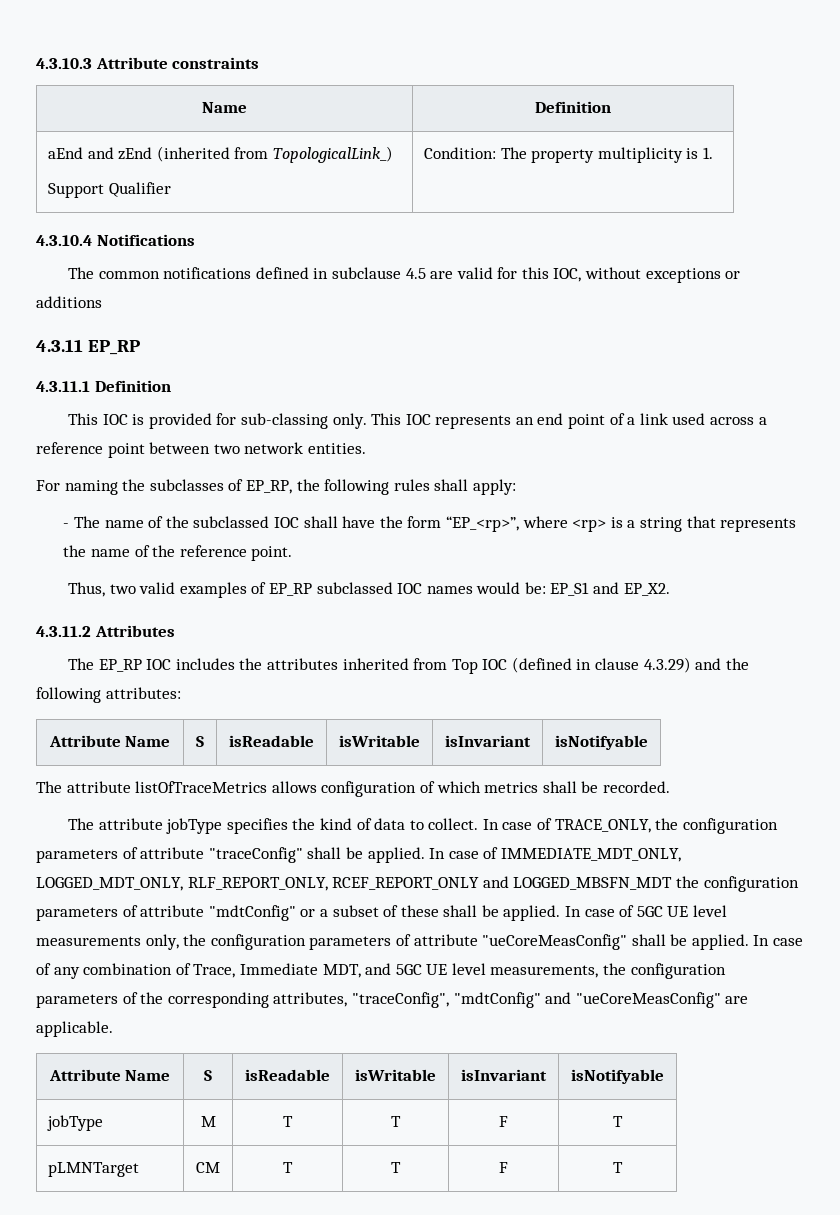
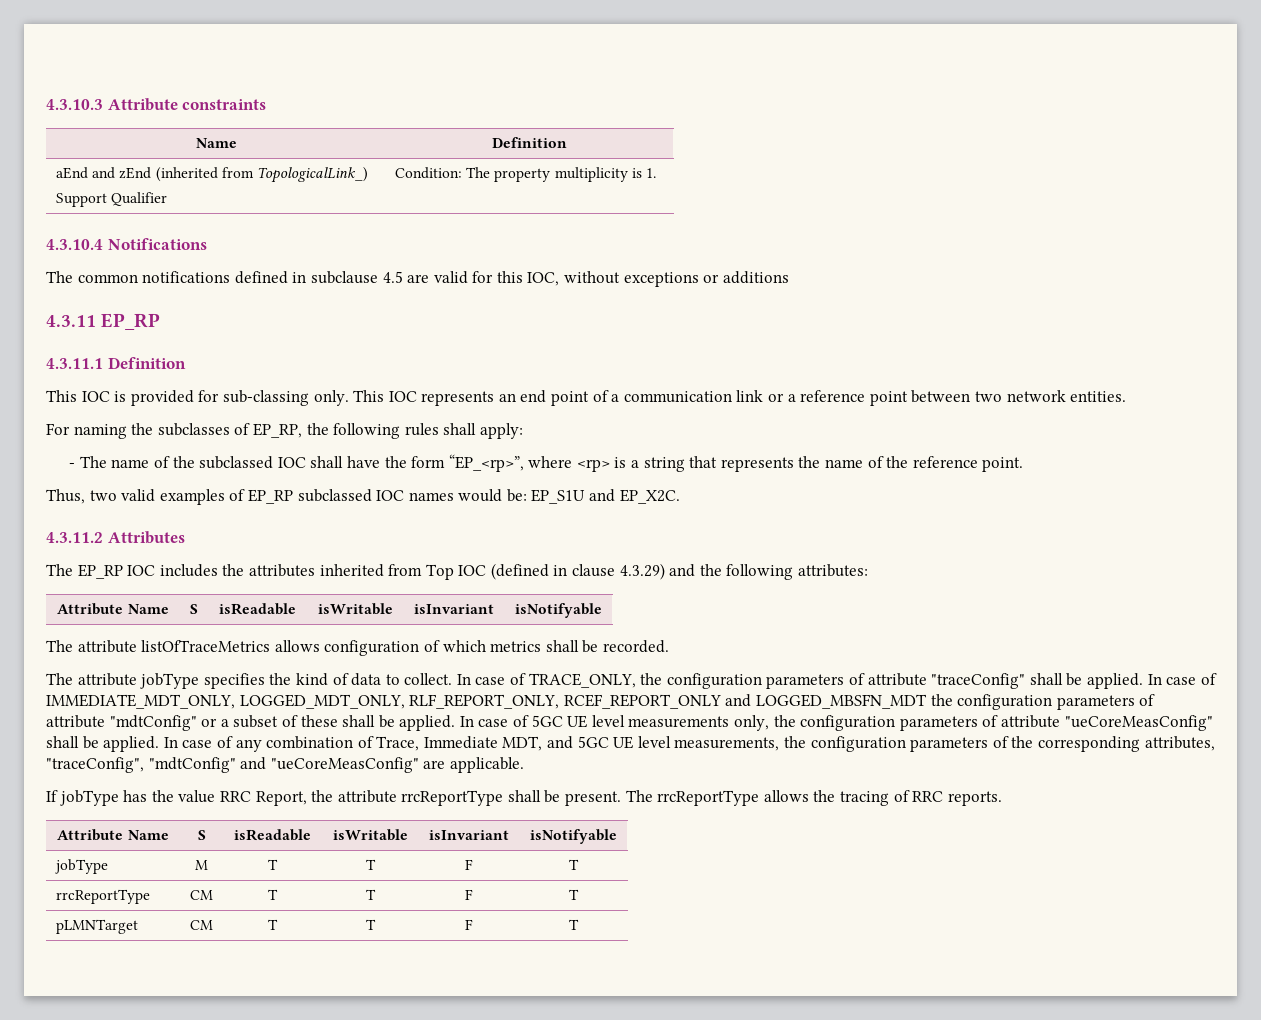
- This IOC represents an end point of a link used across a reference point between two network entities.
+ This IOC represents an end point of a communication link or a reference point between two network entities.
- Thus, two valid examples of EP_RP subclassed IOC names would be: EP_S1 and EP_X2.
+ Thus, two valid examples of EP_RP subclassed IOC names would be: EP_S1U and EP_X2C.
+ If jobType has the value RRC Report, the attribute rrcReportType shall be present. The rrcReportType allows the tracing of RRC reports.
+ rrcReportType | CM | T | T | F | T

